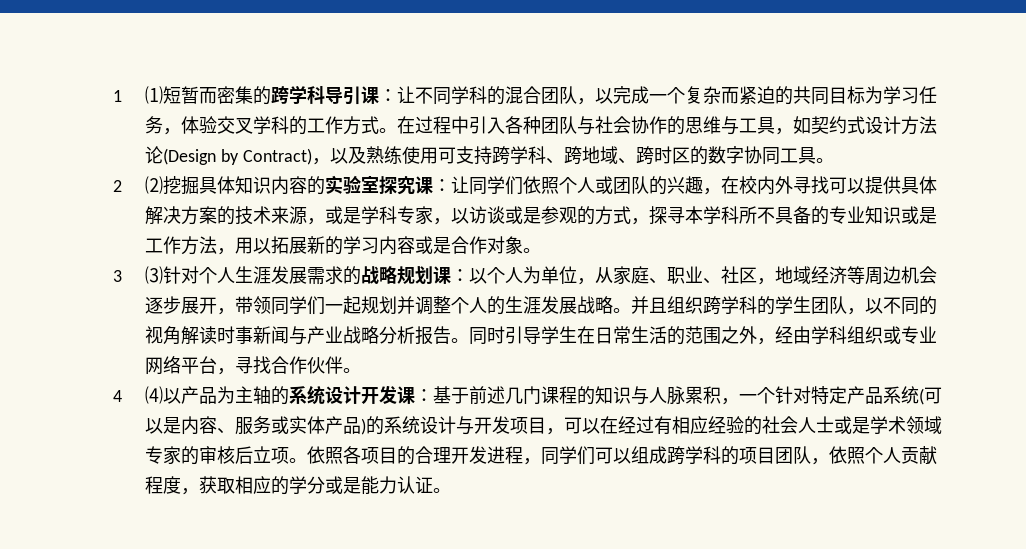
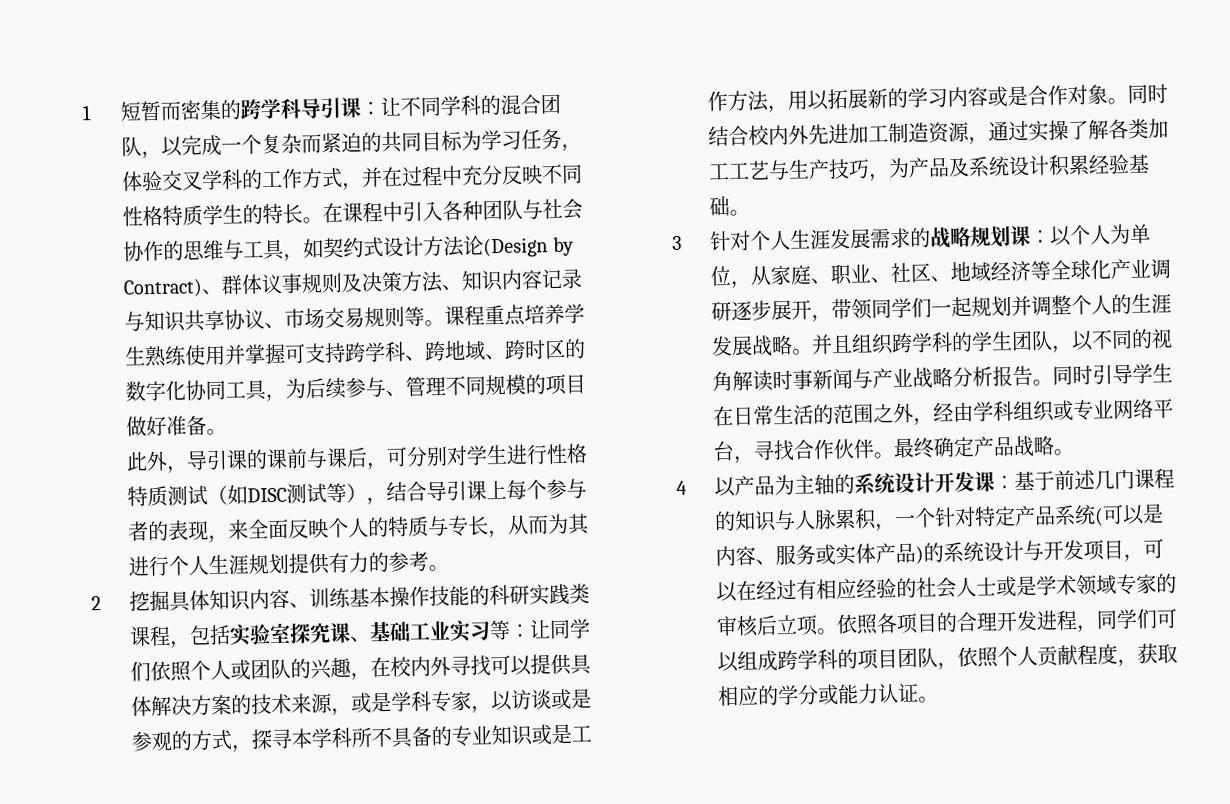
- 1 ⑴短暂而密集的跨学科导引课：让不同学科的混合团队，以完成一个复杂而紧迫的共同目标为学习任务，体验交叉学科的工作方式。在过程中引入各种团队与社会协作的思维与工具，如契约式设计方法论(Design by Contract)，以及熟练使用可支持跨学科、跨地域、跨时区的数字协同工具。
+ 1短暂而密集的跨学科导引课：让不同学科的混合团队，以完成一个复杂而紧迫的共同目标为学习任务，体验交叉学科的工作方式，并在过程中充分反映不同性格特质学生的特长。在课程中引入各种团队与社会协作的思维与工具，如契约式设计方法论(Design by Contract)、群体议事规则及决策方法、知识内容记录与知识共享协议、市场交易规则等。课程重点培养学生熟练使用并掌握可支持跨学科、跨地域、跨时区的数字化协同工具，为后续参与、管理不同规模的项目做好准备。
+ 此外，导引课的课前与课后，可分别对学生进行性格特质测试（如DISC测试等），结合导引课上每个参与者的表现，来全面反映个人的特质与专长，从而为其进行个人生涯规划提供有力的参考。
- 2 ⑵挖掘具体知识内容的实验室探究课：让同学们依照个人或团队的兴趣，在校内外寻找可以提供具体解决方案的技术来源，或是学科专家，以访谈或是参观的方式，探寻本学科所不具备的专业知识或是工作方法，用以拓展新的学习内容或是合作对象。
+ 2挖掘具体知识内容、训练基本操作技能的科研实践类课程，包括实验室探究课、基础工业实习等：让同学们依照个人或团队的兴趣，在校内外寻找可以提供具体解决方案的技术来源，或是学科专家，以访谈或是参观的方式，探寻本学科所不具备的专业知识或是工作方法，用以拓展新的学习内容或是合作对象。同时结合校内外先进加工制造资源，通过实操了解各类加工工艺与生产技巧，为产品及系统设计积累经验基础。
- 3 ⑶针对个人生涯发展需求的战略规划课：以个人为单位，从家庭、职业、社区，地域经济等周边机会逐步展开，带领同学们一起规划并调整个人的生涯发展战略。
+ 3针对个人生涯发展需求的战略规划课：以个人为单位，从家庭、职业、社区、地域经济等全球化产业调研逐步展开，带领同学们一起规划并调整个人的生涯发展战略。
+ 最终确定产品战略。
- 4 ⑷以产品为主轴的系统设计开发课：基于前述几门课程的知识与人脉累积，一个针对特定产品系统(可以是内容、服务或实体产品)的系统设计与开发项目，可以在经过有相应经验的社会人士或是学术领域专家的审核后立项。
+ 4以产品为主轴的系统设计开发课：基于前述几门课程的知识与人脉累积，一个针对特定产品系统(可以是内容、服务或实体产品)的系统设计与开发项目，可以在经过有相应经验的社会人士或是学术领域专家的审核后立项。
- 依照各项目的合理开发进程，同学们可以组成跨学科的项目团队，依照个人贡献程度，获取相应的学分或是能力认证。
+ 依照各项目的合理开发进程，同学们可以组成跨学科的项目团队，依照个人贡献程度，获取相应的学分或能力认证。

